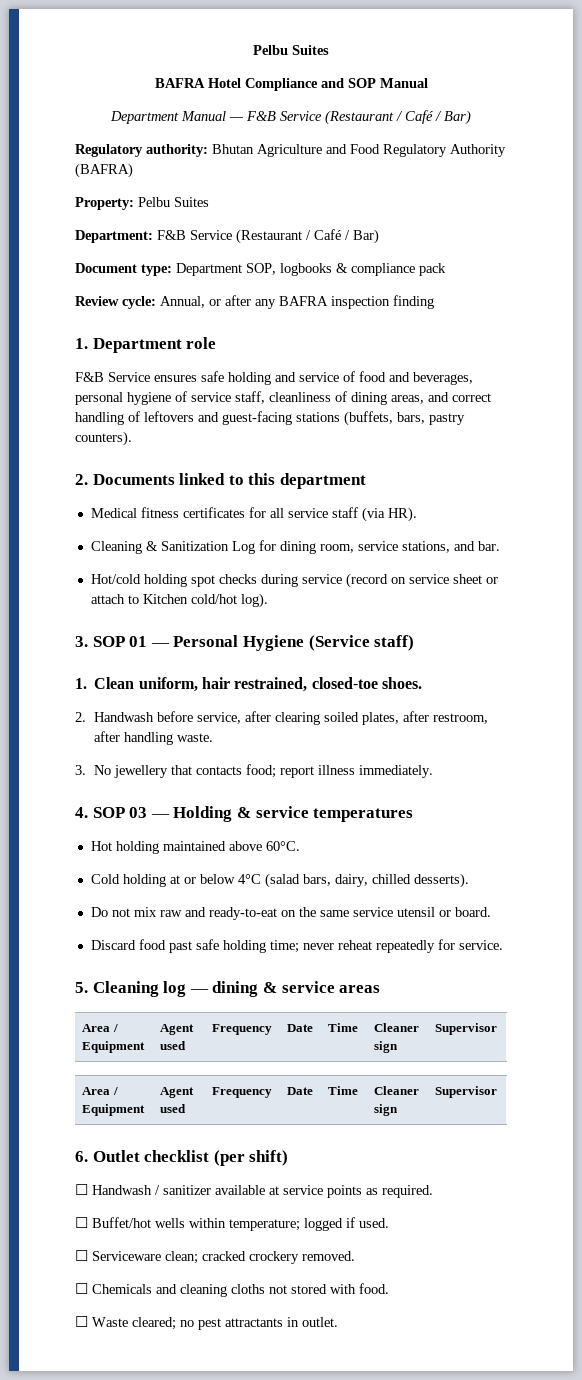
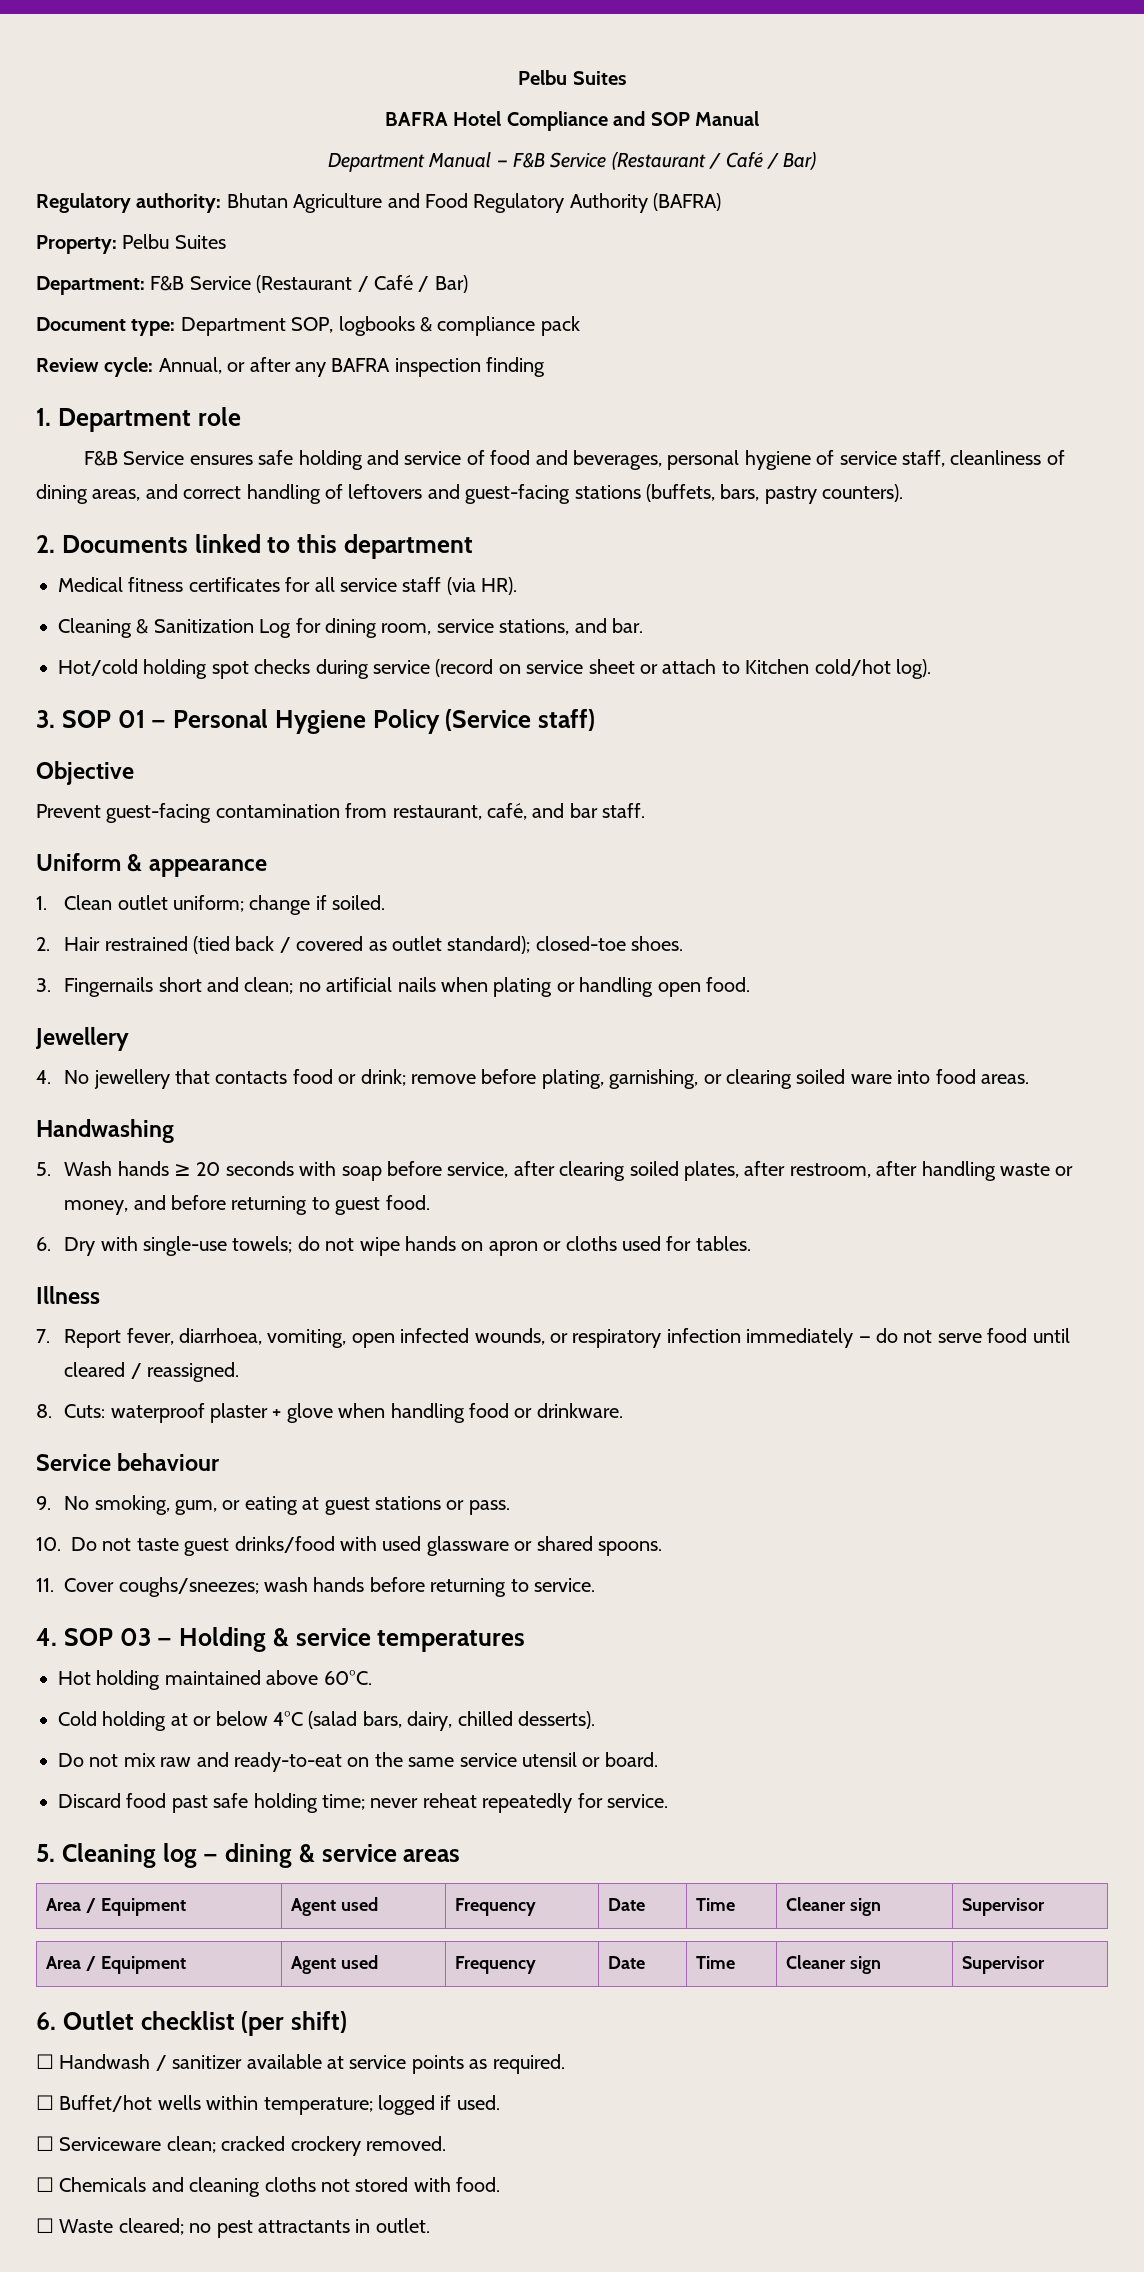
- 3. SOP 01 — Personal Hygiene (Service staff)
+ 3. SOP 01 — Personal Hygiene Policy (Service staff)
- 1. Clean uniform, hair restrained, closed-toe shoes.
- 2. Handwash before service, after clearing soiled plates, after restroom, after handling waste.
- 3. No jewellery that contacts food; report illness immediately.
+ Objective
+ Prevent guest-facing contamination from restaurant, café, and bar staff.
+ Uniform & appearance
+ 1. Clean outlet uniform; change if soiled.
+ 2. Hair restrained (tied back / covered as outlet standard); closed-toe shoes.
+ 3. Fingernails short and clean; no artificial nails when plating or handling open food.
+ Jewellery
+ 4. No jewellery that contacts food or drink; remove before plating, garnishing, or clearing soiled ware into food areas.
+ Handwashing
+ 5. Wash hands ≥ 20 seconds with soap before service, after clearing soiled plates, after restroom, after handling waste or money, and before returning to guest food.
+ 6. Dry with single-use towels; do not wipe hands on apron or cloths used for tables.
+ Illness
+ 7. Report fever, diarrhoea, vomiting, open infected wounds, or respiratory infection immediately — do not serve food until cleared / reassigned.
+ 8. Cuts: waterproof plaster + glove when handling food or drinkware.
+ Service behaviour
+ 9. No smoking, gum, or eating at guest stations or pass.
+ 10. Do not taste guest drinks/food with used glassware or shared spoons.
+ 11. Cover coughs/sneezes; wash hands before returning to service.

